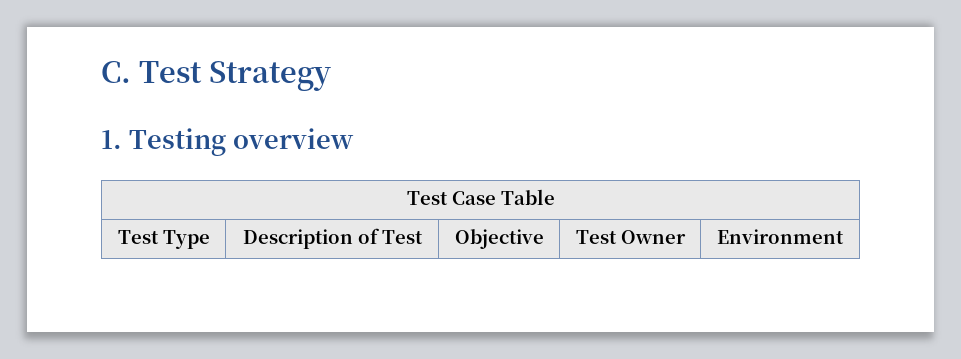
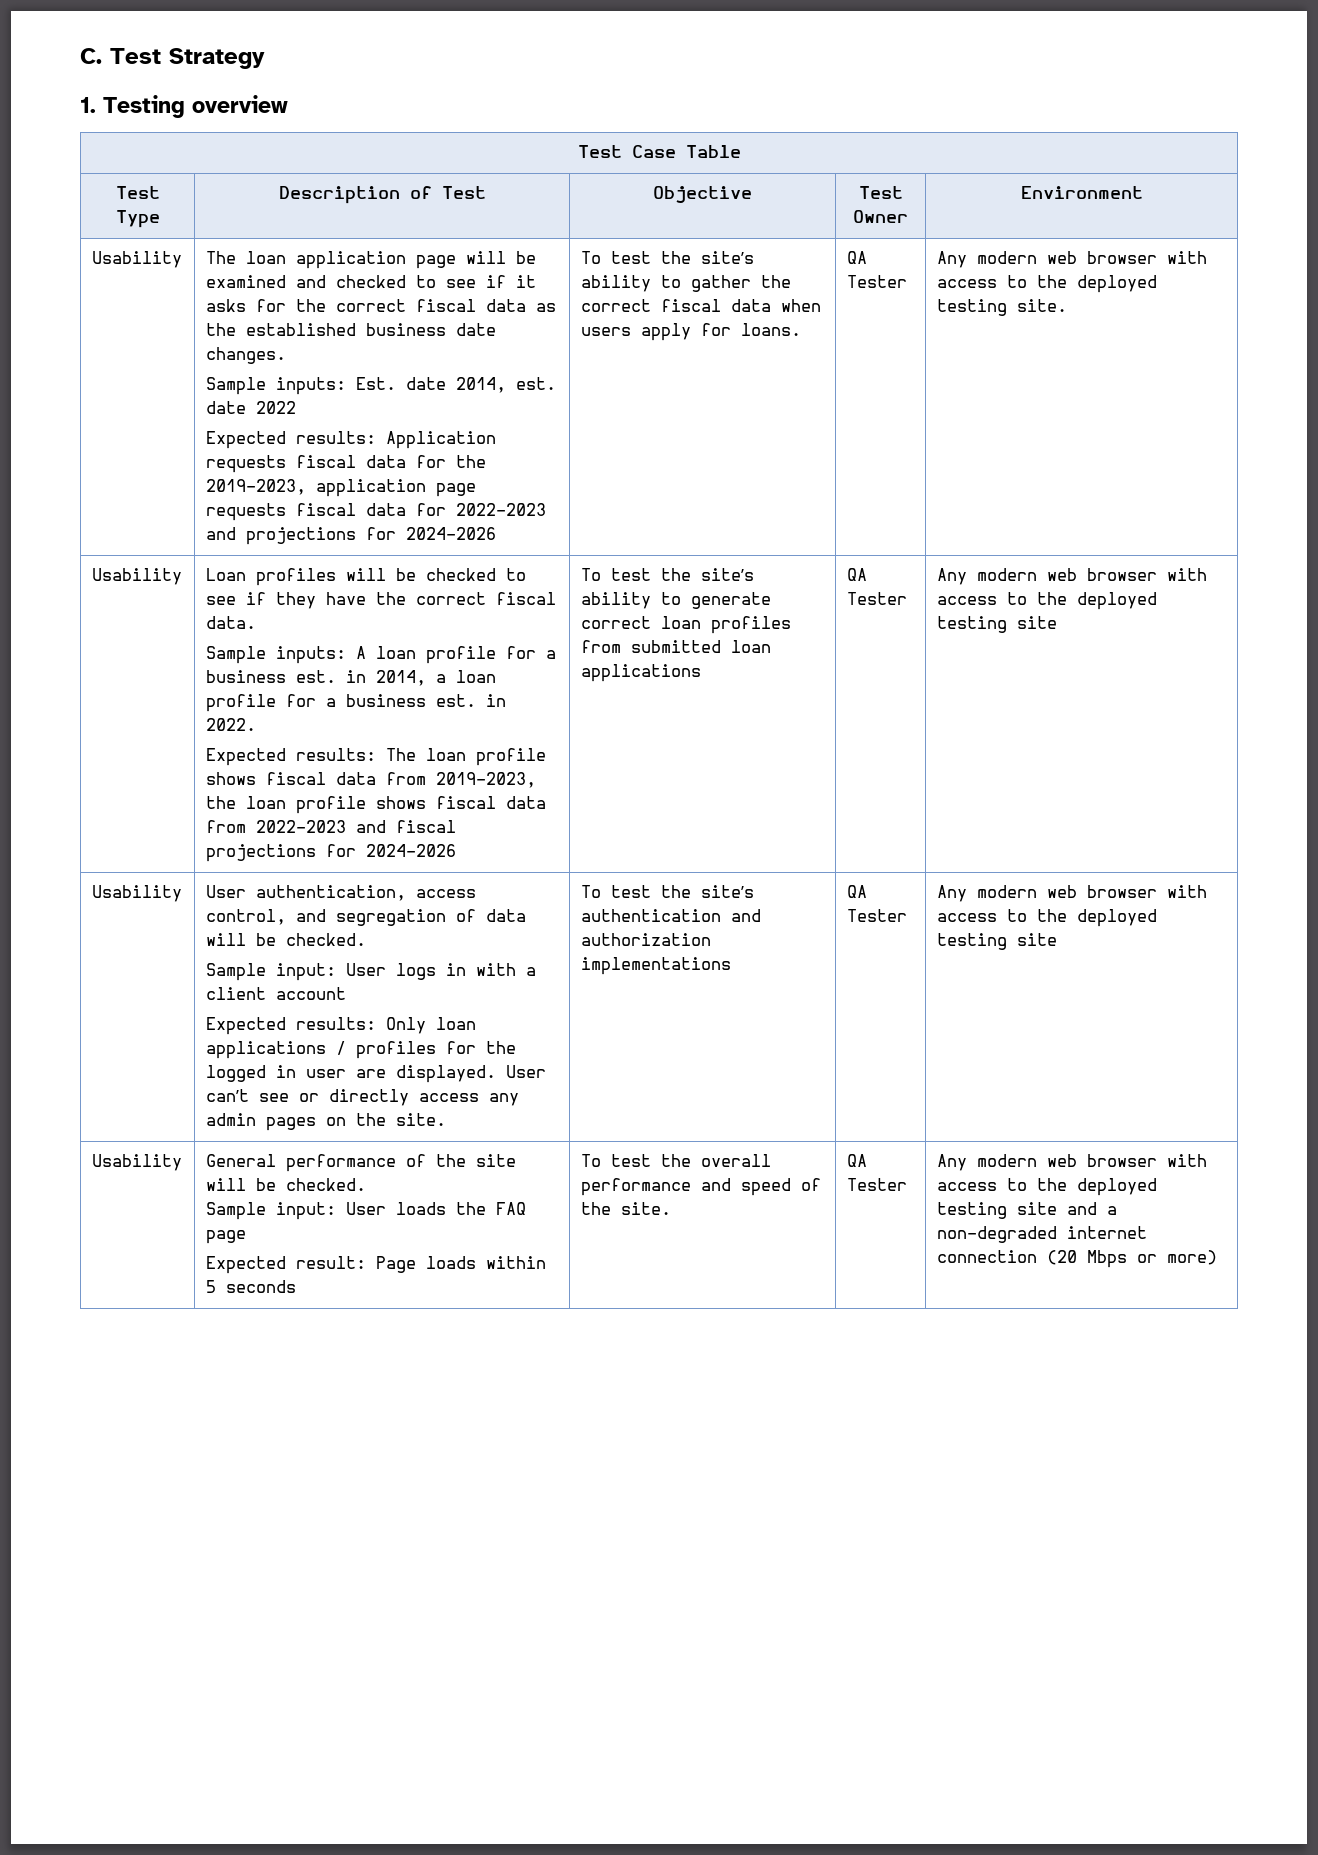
+ Usability | The loan application page will be examined and checked to see if it asks for the correct fiscal data as the established business date changes.
+ Sample inputs: Est. date 2014, est. date 2022
+ Expected results: Application requests fiscal data for the 2019-2023, application page requests fiscal data for 2022-2023 and projections for 2024-2026 | To test the site’s ability to gather the correct fiscal data when users apply for loans. | QA Tester | Any modern web browser with access to the deployed testing site.
+ Usability | Loan profiles will be checked to see if they have the correct fiscal data.
+ Sample inputs: A loan profile for a business est. in 2014, a loan profile for a business est. in 2022.
+ Expected results: The loan profile shows fiscal data from 2019-2023, the loan profile shows fiscal data from 2022-2023 and fiscal projections for 2024-2026 | To test the site’s ability to generate correct loan profiles from submitted loan applications | QA Tester | Any modern web browser with access to the deployed testing site
+ Usability | User authentication, access control, and segregation of data will be checked.
+ Sample input: User logs in with a client account
+ Expected results: Only loan applications / profiles for the logged in user are displayed. User can’t see or directly access any admin pages on the site. | To test the site’s authentication and authorization implementations | QA Tester | Any modern web browser with access to the deployed testing site
+ Usability | General performance of the site will be checked.
+ Sample input: User loads the FAQ page
+ Expected result: Page loads within 5 seconds | To test the overall performance and speed of the site. | QA Tester | Any modern web browser with access to the deployed testing site and a non-degraded internet connection (20 Mbps or more)

